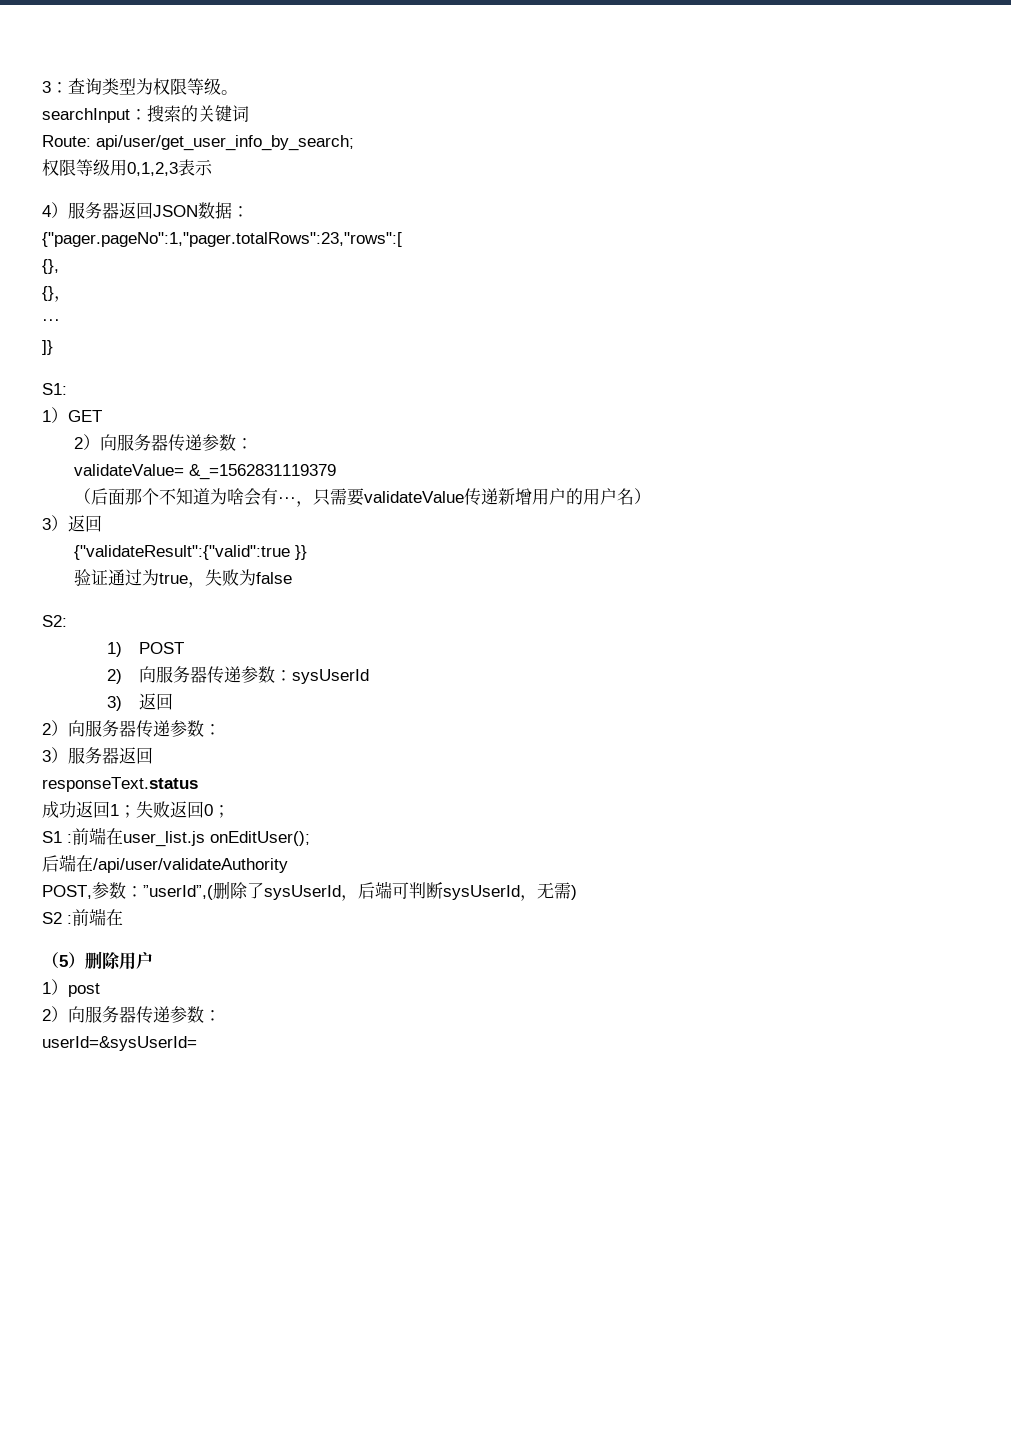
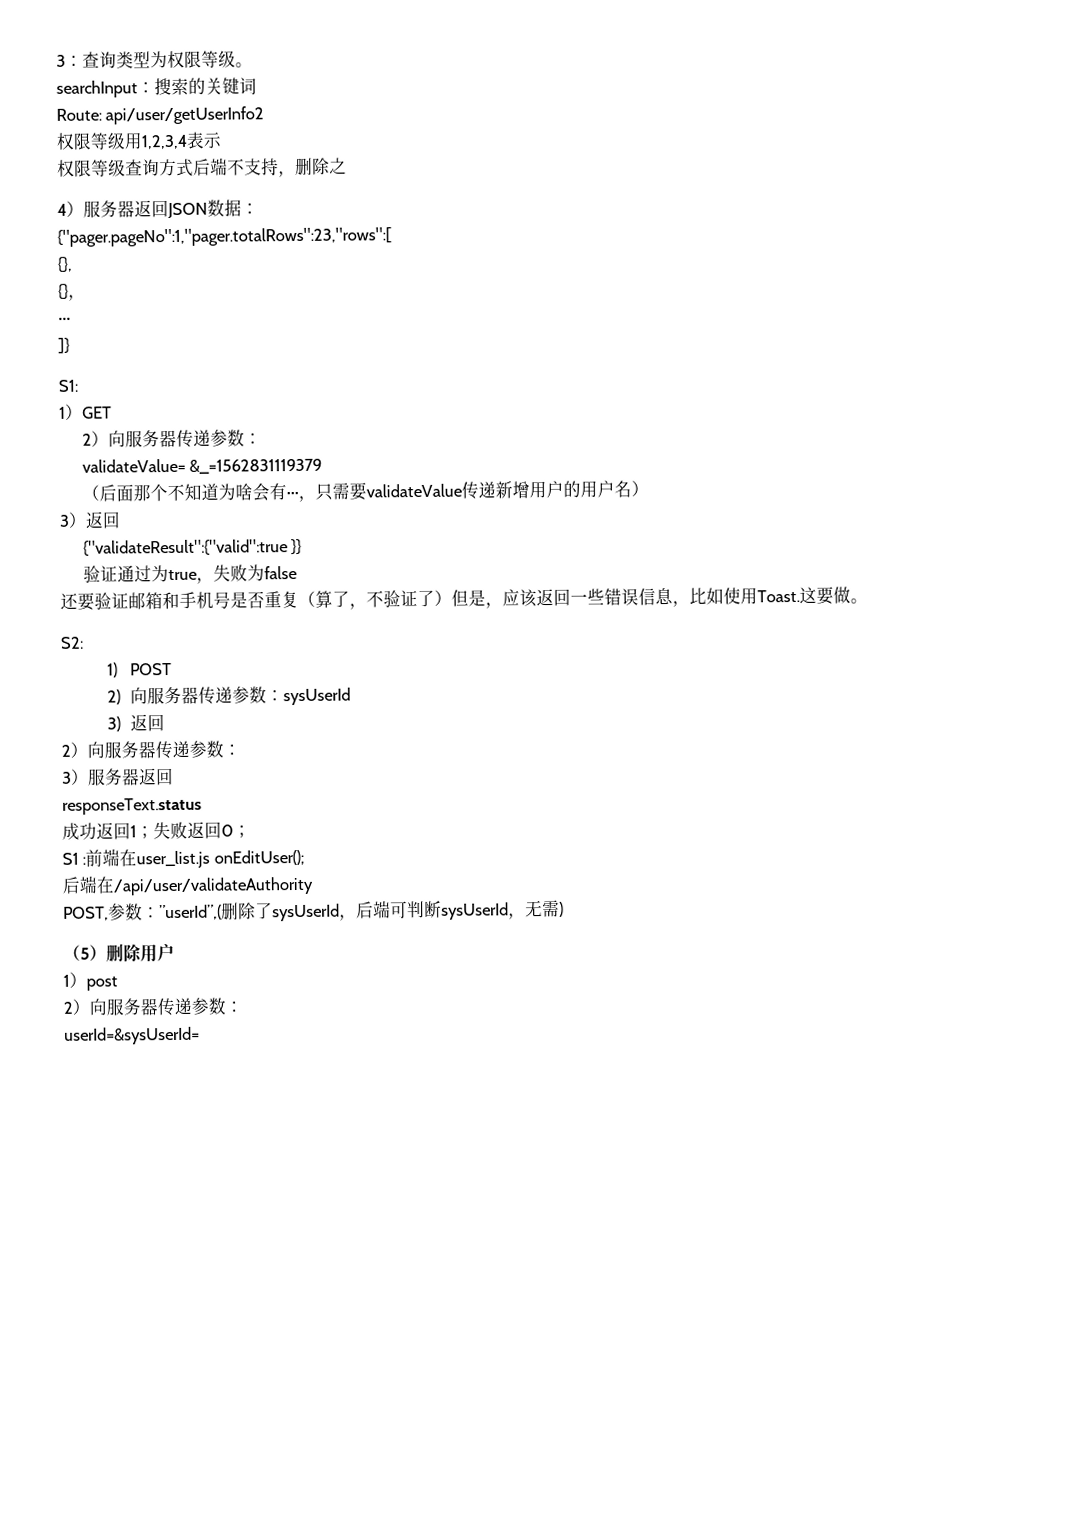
- Route: api/user/get_user_info_by_search;
+ Route: api/user/getUserInfo2
- 权限等级用0,1,2,3表示
+ 权限等级用1,2,3,4表示
+ 权限等级查询方式后端不支持，删除之
+ 还要验证邮箱和手机号是否重复（算了，不验证了）但是，应该返回一些错误信息，比如使用Toast.这要做。
- S2 :前端在

